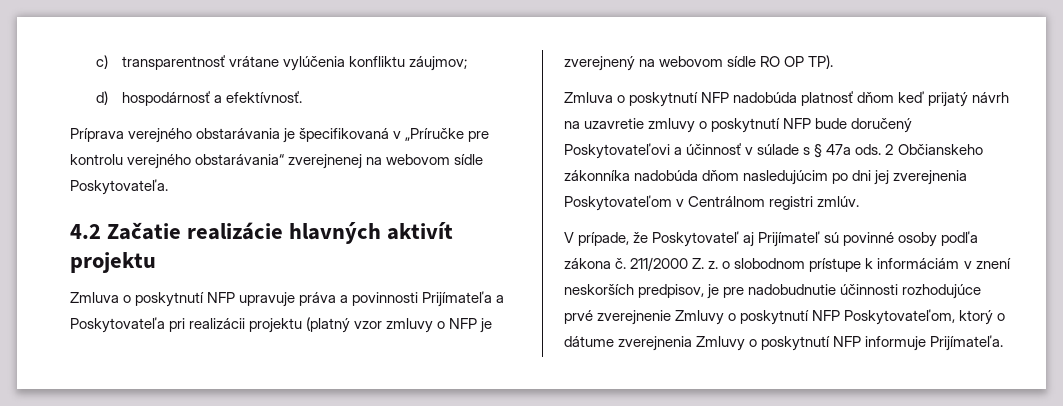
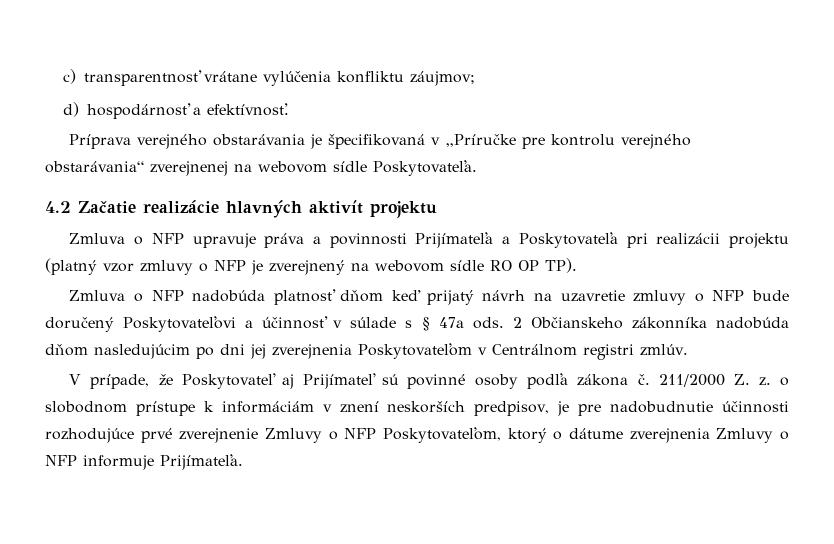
- Zmluva o poskytnutí NFP upravuje práva a povinnosti Prijímateľa a Poskytovateľa pri realizácii projektu (platný vzor zmluvy o NFP je zverejnený na webovom sídle RO OP TP).
+ Zmluva o NFP upravuje práva a povinnosti Prijímateľa a Poskytovateľa pri realizácii projektu (platný vzor zmluvy o NFP je zverejnený na webovom sídle RO OP TP).
- Zmluva o poskytnutí NFP nadobúda platnosť dňom keď prijatý návrh na uzavretie zmluvy o poskytnutí NFP bude doručený Poskytovateľovi a účinnosť v súlade s § 47a ods.
+ Zmluva o NFP nadobúda platnosť dňom keď prijatý návrh na uzavretie zmluvy o NFP bude doručený Poskytovateľovi a účinnosť v súlade s § 47a ods.
- 211/2000 Z. z. o slobodnom prístupe k informáciám v znení neskorších predpisov, je pre nadobudnutie účinnosti rozhodujúce prvé zverejnenie Zmluvy o poskytnutí NFP Poskytovateľom, ktorý o dátume zverejnenia Zmluvy o poskytnutí NFP informuje Prijímateľa.
+ 211/2000 Z. z. o slobodnom prístupe k informáciám v znení neskorších predpisov, je pre nadobudnutie účinnosti rozhodujúce prvé zverejnenie Zmluvy o NFP Poskytovateľom, ktorý o dátume zverejnenia Zmluvy o NFP informuje Prijímateľa.

